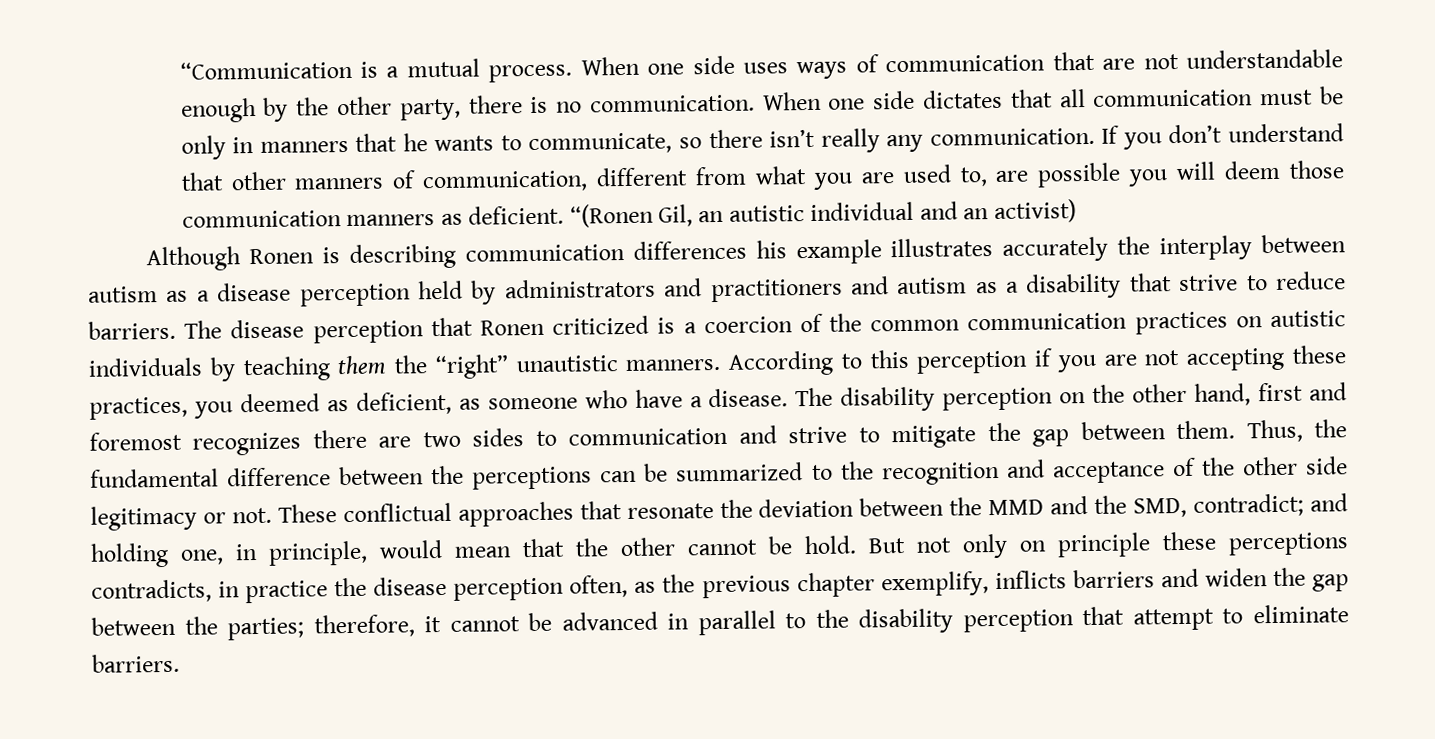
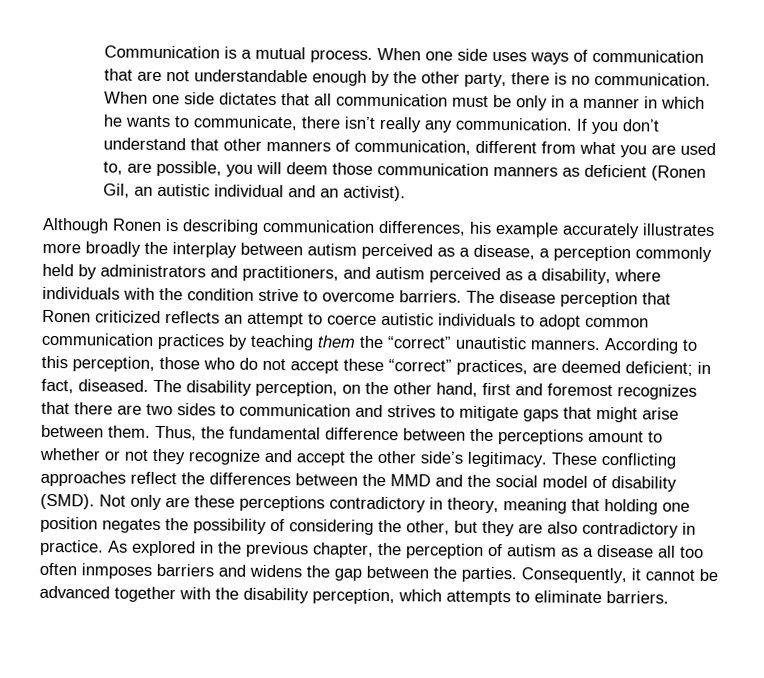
- “Communication is a mutual process.
+ Communication is a mutual process.
- When one side dictates that all communication must be only in manners that he wants to communicate, so there isn’t really any communication.
+ When one side dictates that all communication must be only in a manner in which he wants to communicate, there isn’t really any communication.
- If you don’t understand that other manners of communication, different from what you are used to, are possible you will deem those communication manners as deficient. “(Ronen Gil, an autistic individual and an activist)
+ If you don’t understand that other manners of communication, different from what you are used to, are possible, you will deem those communication manners as deficient (Ronen Gil, an autistic individual and an activist).
- Although Ronen is describing communication differences his example illustrates accurately the interplay between autism as a disease perception held by administrators and practitioners and autism as a disability that strive to reduce barriers.
+ Although Ronen is describing communication differences, his example accurately illustrates more broadly the interplay between autism perceived as a disease, a perception commonly held by administrators and practitioners, and autism perceived as a disability, where individuals with the condition strive to overcome barriers.
- The disease perception that Ronen criticized is a coercion of the common communication practices on autistic individuals by teaching them the “right” unautistic manners.
+ The disease perception that Ronen criticized reflects an attempt to coerce autistic individuals to adopt common communication practices by teaching them the “correct” unautistic manners.
- According to this perception if you are not accepting these practices, you deemed as deficient, as someone who have a disease.
+ According to this perception, those who do not accept these “correct” practices, are deemed deficient; in fact, diseased.
- The disability perception on the other hand, first and foremost recognizes there are two sides to communication and strive to mitigate the gap between them.
+ The disability perception, on the other hand, first and foremost recognizes that there are two sides to communication and strives to mitigate gaps that might arise between them.
- Thus, the fundamental difference between the perceptions can be summarized to the recognition and acceptance of the other side legitimacy or not. These conflictual approaches that resonate the deviation between the MMD and the SMD, contradict; and holding one, in principle, would mean that the other cannot be hold. But not only on principle these perceptions contradicts, in practice the disease perception often, as the previous chapter exemplify, inflicts barriers and widen the gap between the parties; therefore, it cannot be advanced in parallel to the disability perception that attempt to eliminate barriers.
+ Thus, the fundamental difference between the perceptions amount to whether or not they recognize and accept the other side’s legitimacy. These conflicting approaches reflect the differences between the MMD and the social model of disability (SMD). Not only are these perceptions contradictory in theory, meaning that holding one position negates the possibility of considering the other, but they are also contradictory in practice. As explored in the previous chapter, the perception of autism as a disease all too often inmposes barriers and widens the gap between the parties. Consequently, it cannot be advanced together with the disability perception, which attempts to eliminate barriers.

